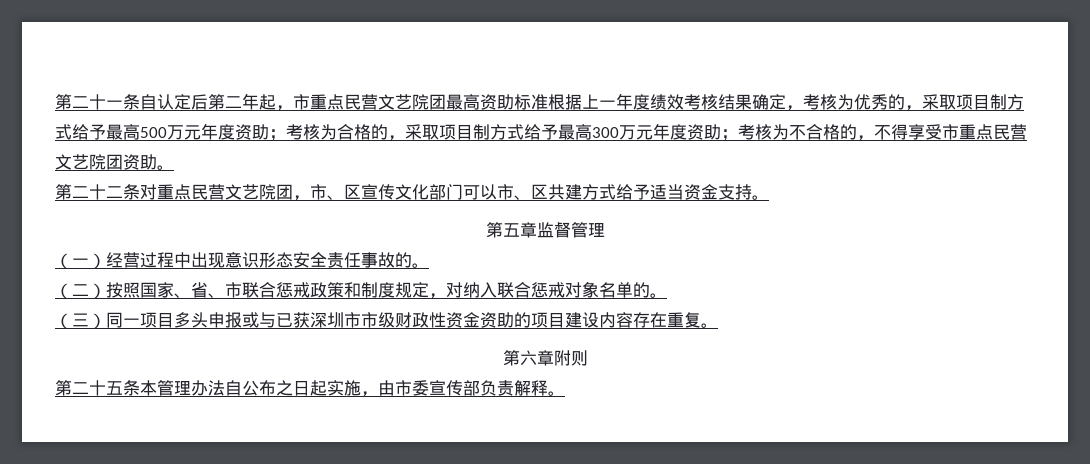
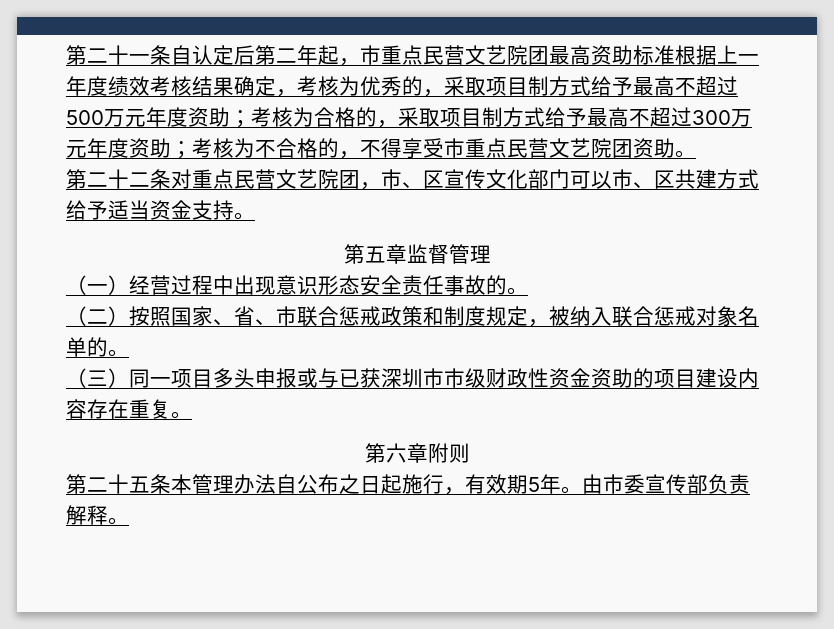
- 第二十一条自认定后第二年起，市重点民营文艺院团最高资助标准根据上一年度绩效考核结果确定，考核为优秀的，采取项目制方式给予最高500万元年度资助；
+ 第二十一条自认定后第二年起，市重点民营文艺院团最高资助标准根据上一年度绩效考核结果确定，考核为优秀的，采取项目制方式给予最高不超过500万元年度资助；
- 考核为合格的，采取项目制方式给予最高300万元年度资助；
+ 考核为合格的，采取项目制方式给予最高不超过300万元年度资助；
- （二）按照国家、省、市联合惩戒政策和制度规定，对纳入联合惩戒对象名单的。
+ （二）按照国家、省、市联合惩戒政策和制度规定，被纳入联合惩戒对象名单的。
- 第二十五条本管理办法自公布之日起实施，由市委宣传部负责解释。
+ 第二十五条本管理办法自公布之日起施行，有效期5年。由市委宣传部负责解释。

